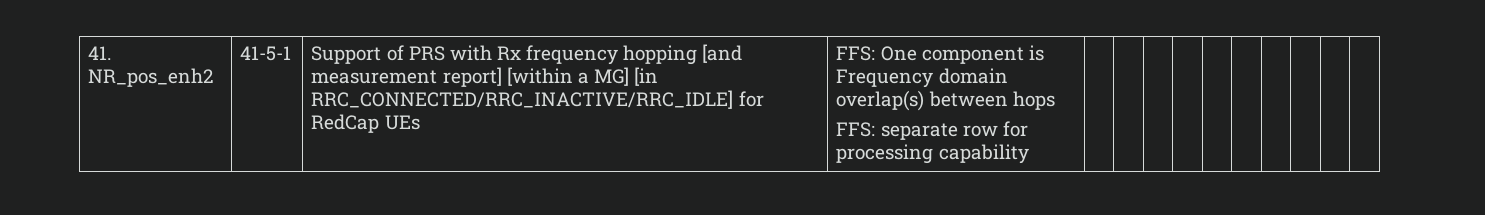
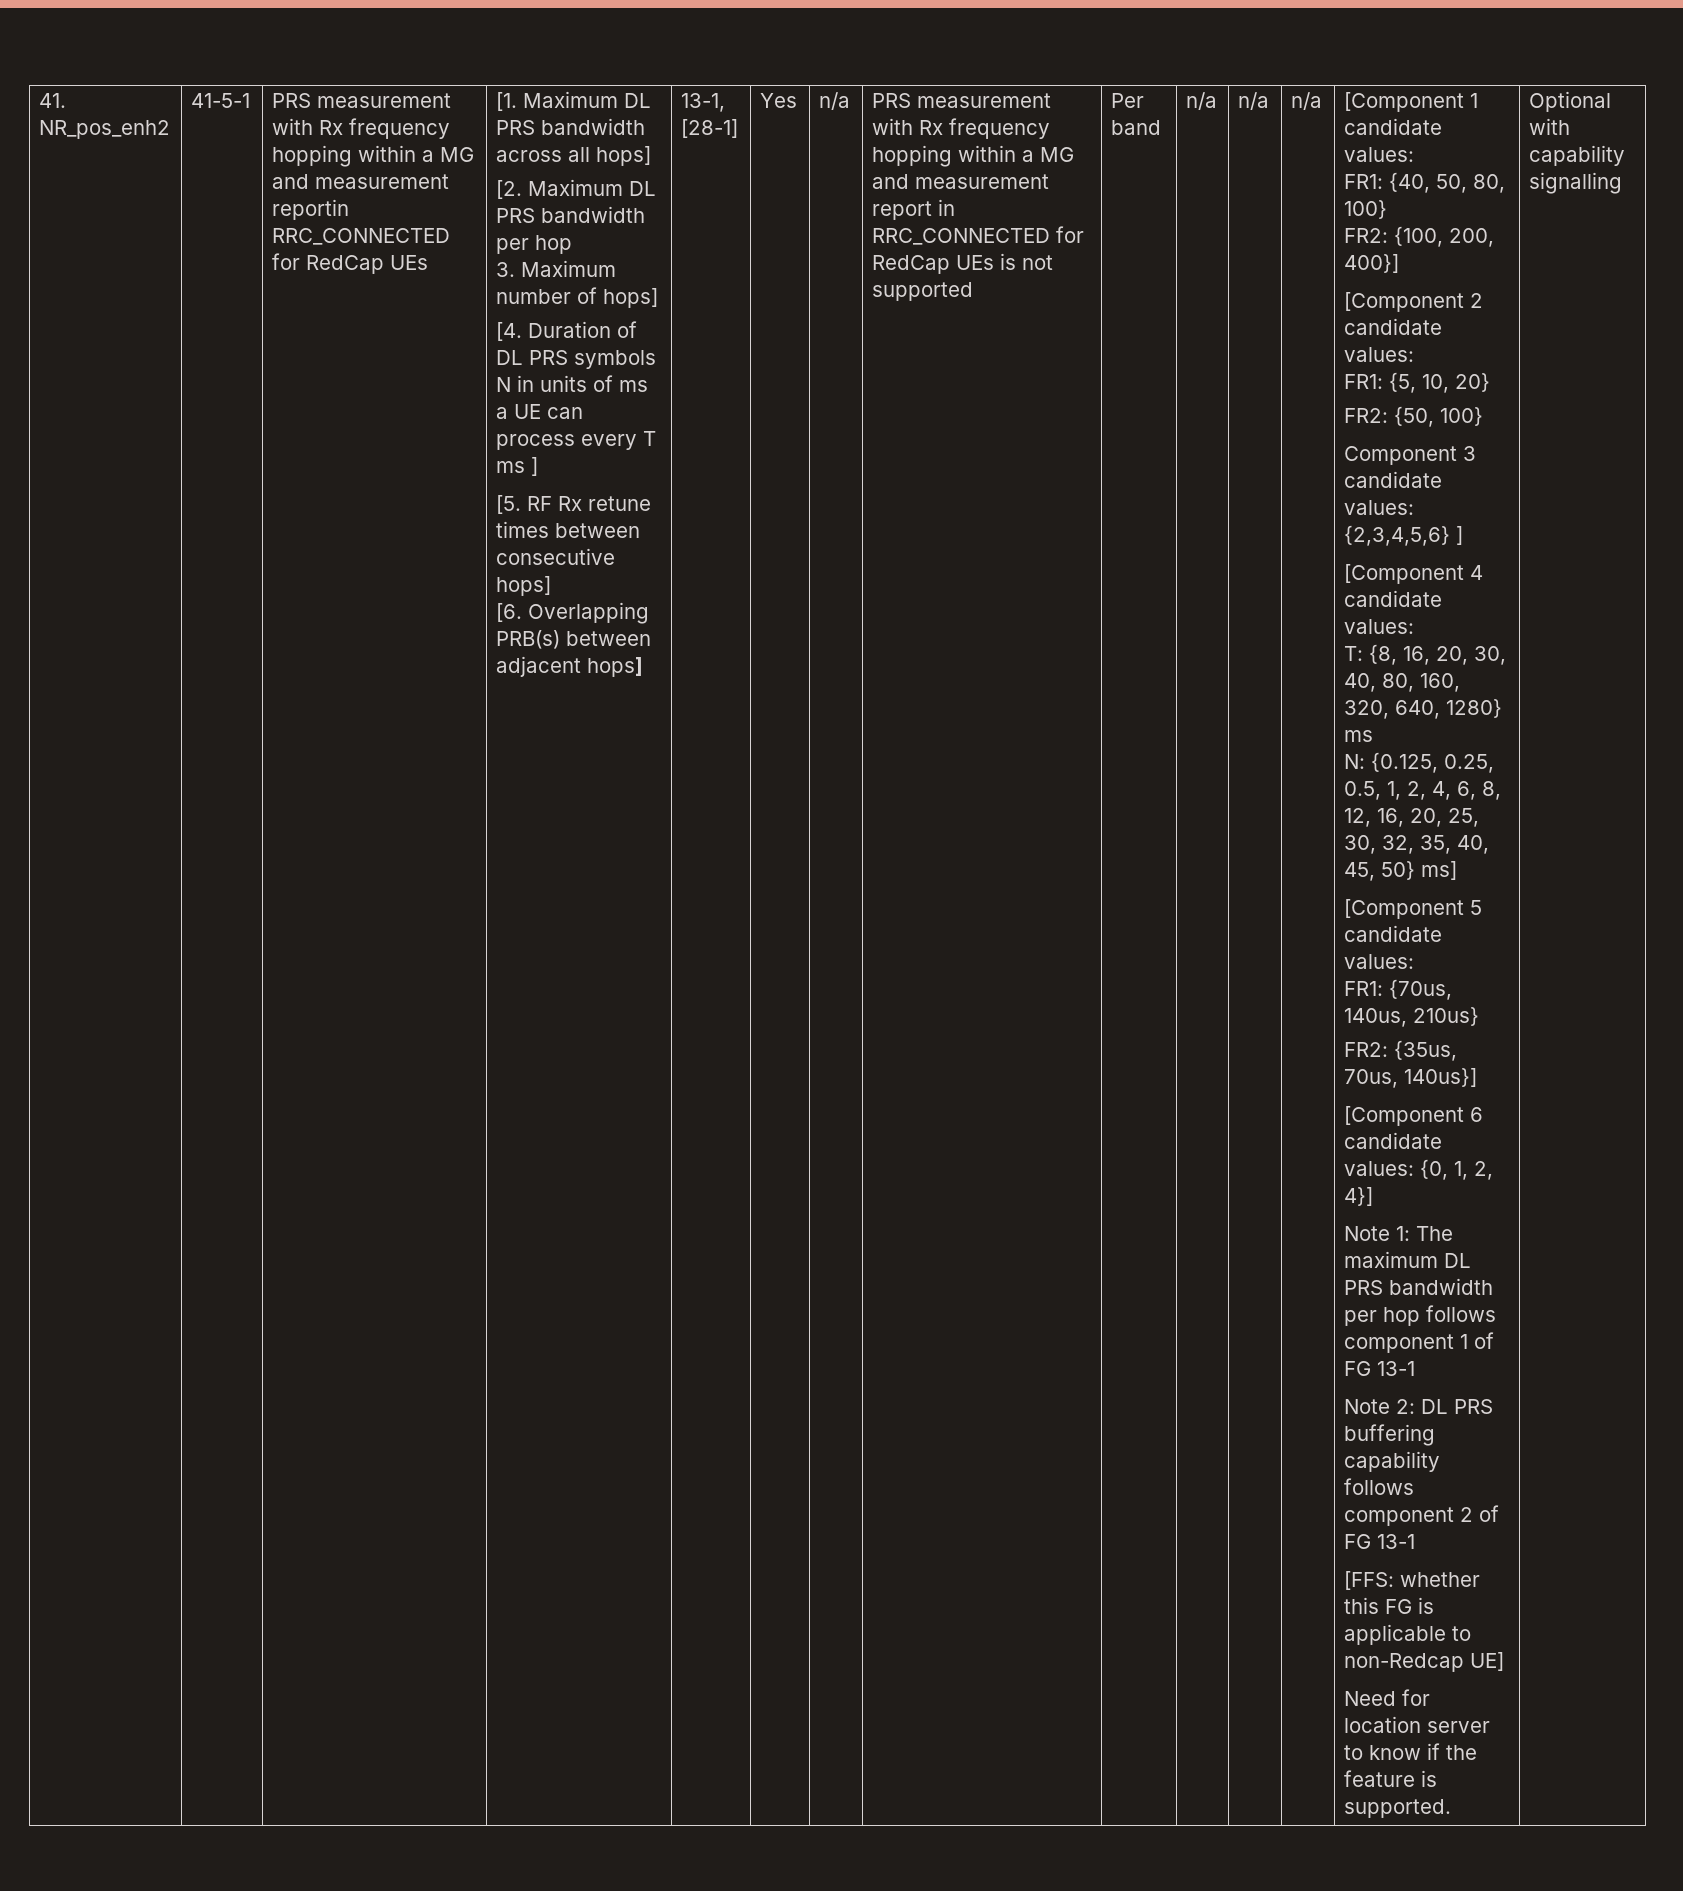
- Support of PRS with Rx frequency hopping [and measurement report] [within a MG] [in RRC_CONNECTED/RRC_INACTIVE/RRC_IDLE] for RedCap UEs | FFS: One component is Frequency domain overlap(s) between hops
- FFS: separate row for processing capability
+ PRS measurement with Rx frequency hopping within a MG and measurement reportin RRC_CONNECTED for RedCap UEs | [1. Maximum DL PRS bandwidth across all hops]
+ [2. Maximum DL PRS bandwidth per hop
+ 3. Maximum number of hops]
+ [4. Duration of DL PRS symbols N in units of ms a UE can process every T ms ]
+ [5. RF Rx retune times between consecutive hops]
+ [6. Overlapping PRB(s) between adjacent hops] | 13-1, [28-1] | Yes | n/a | PRS measurement with Rx frequency hopping within a MG and measurement report in RRC_CONNECTED for RedCap UEs is not supported | Per band | n/a | n/a | n/a | [Component 1 candidate values:
+ FR1: {40, 50, 80, 100}
+ FR2: {100, 200, 400}]
+ [Component 2 candidate values:
+ FR1: {5, 10, 20}
+ FR2: {50, 100}
+ Component 3 candidate values: {2,3,4,5,6} ]
+ [Component 4 candidate values:
+ T: {8, 16, 20, 30, 40, 80, 160, 320, 640, 1280} ms
+ N: {0.125, 0.25, 0.5, 1, 2, 4, 6, 8, 12, 16, 20, 25, 30, 32, 35, 40, 45, 50} ms]
+ [Component 5 candidate values:
+ FR1: {70us, 140us, 210us}
+ FR2: {35us, 70us, 140us}]
+ [Component 6 candidate values: {0, 1, 2, 4}]
+ Note 1: The maximum DL PRS bandwidth per hop follows component 1 of FG 13-1
+ Note 2: DL PRS buffering capability follows component 2 of FG 13-1
+ [FFS: whether this FG is applicable to non-Redcap UE]
+ Need for location server to know if the feature is supported. | Optional with capability signalling

